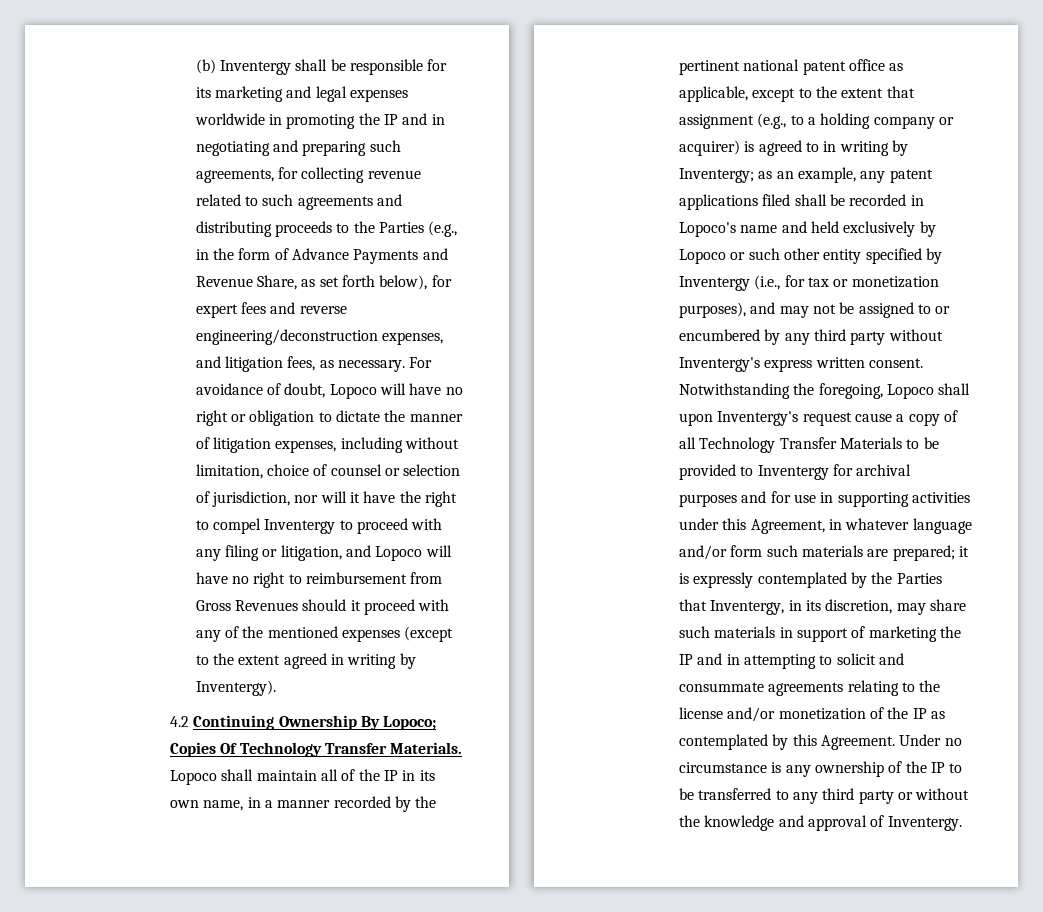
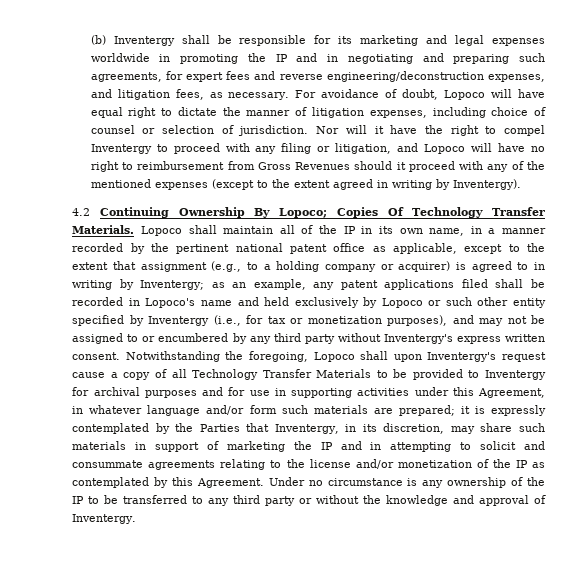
- (b) Inventergy shall be responsible for its marketing and legal expenses worldwide in promoting the IP and in negotiating and preparing such agreements, for collecting revenue related to such agreements and distributing proceeds to the Parties (e.g., in the form of Advance Payments and Revenue Share, as set forth below), for expert fees and reverse engineering/deconstruction expenses, and litigation fees, as necessary.
+ (b) Inventergy shall be responsible for its marketing and legal expenses worldwide in promoting the IP and in negotiating and preparing such agreements, for expert fees and reverse engineering/deconstruction expenses, and litigation fees, as necessary.
- For avoidance of doubt, Lopoco will have no right or obligation to dictate the manner of litigation expenses, including without limitation, choice of counsel or selection of jurisdiction, nor will it have the right to compel Inventergy to proceed with any filing or litigation, and Lopoco will have no right to reimbursement from Gross Revenues should it proceed with any of the mentioned expenses (except to the extent agreed in writing by Inventergy).
+ For avoidance of doubt, Lopoco will have equal right to dictate the manner of litigation expenses, including choice of counsel or selection of jurisdiction. Nor will it have the right to compel Inventergy to proceed with any filing or litigation, and Lopoco will have no right to reimbursement from Gross Revenues should it proceed with any of the mentioned expenses (except to the extent agreed in writing by Inventergy).

